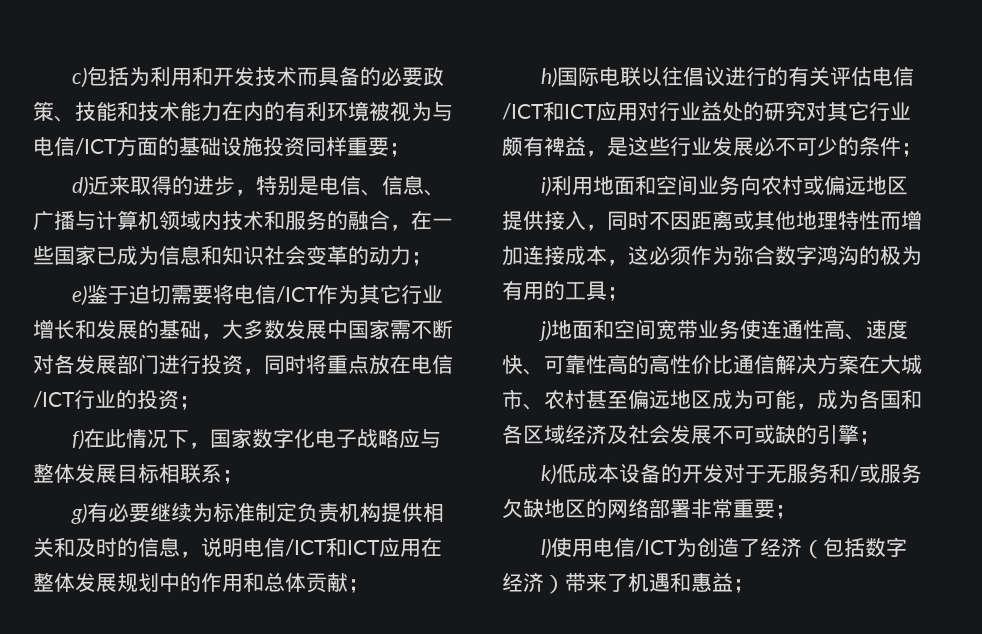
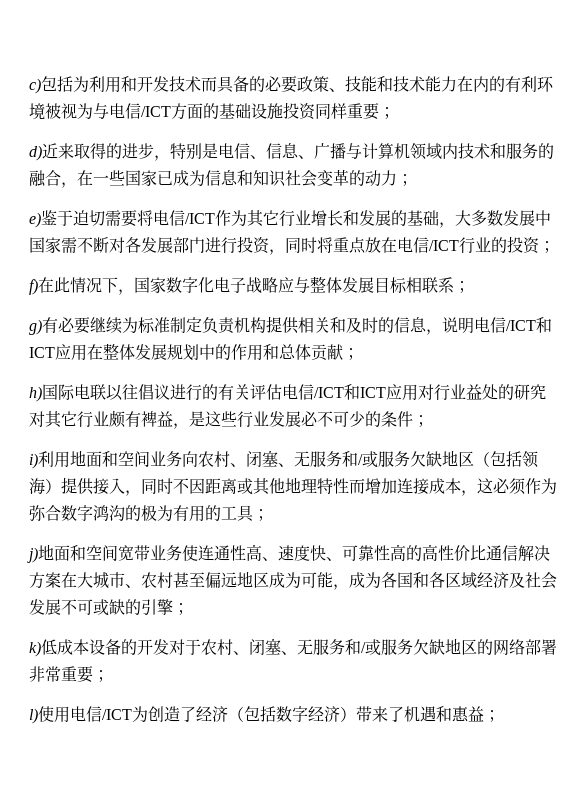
- i)利用地面和空间业务向农村或偏远地区提供接入，同时不因距离或其他地理特性而增加连接成本，这必须作为弥合数字鸿沟的极为有用的工具；
+ i)利用地面和空间业务向农村、闭塞、无服务和/或服务欠缺地区（包括领海）提供接入，同时不因距离或其他地理特性而增加连接成本，这必须作为弥合数字鸿沟的极为有用的工具；
- k)低成本设备的开发对于无服务和/或服务欠缺地区的网络部署非常重要；
+ k)低成本设备的开发对于农村、闭塞、无服务和/或服务欠缺地区的网络部署非常重要；

